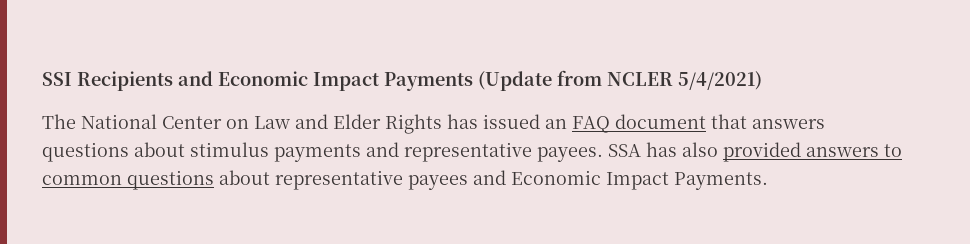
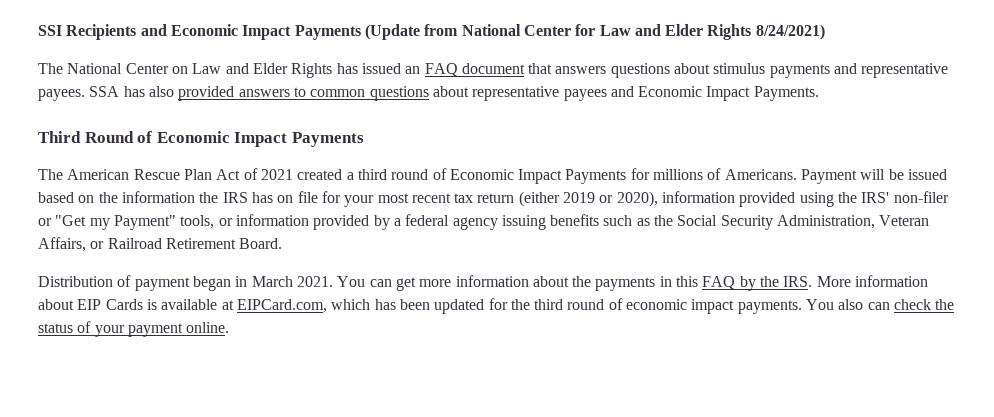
- SSI Recipients and Economic Impact Payments (Update from NCLER 5/4/2021)
+ SSI Recipients and Economic Impact Payments (Update from National Center for Law and Elder Rights 8/24/2021)
+ Third Round of Economic Impact Payments
+ The American Rescue Plan Act of 2021 created a third round of Economic Impact Payments for millions of Americans. Payment will be issued based on the information the IRS has on file for your most recent tax return (either 2019 or 2020), information provided using the IRS' non-filer or "Get my Payment" tools, or information provided by a federal agency issuing benefits such as the Social Security Administration, Veteran Affairs, or Railroad Retirement Board.
+ Distribution of payment began in March 2021. You can get more information about the payments in this FAQ by the IRS. More information about EIP Cards is available at EIPCard.com, which has been updated for the third round of economic impact payments. You also can check the status of your payment online.

